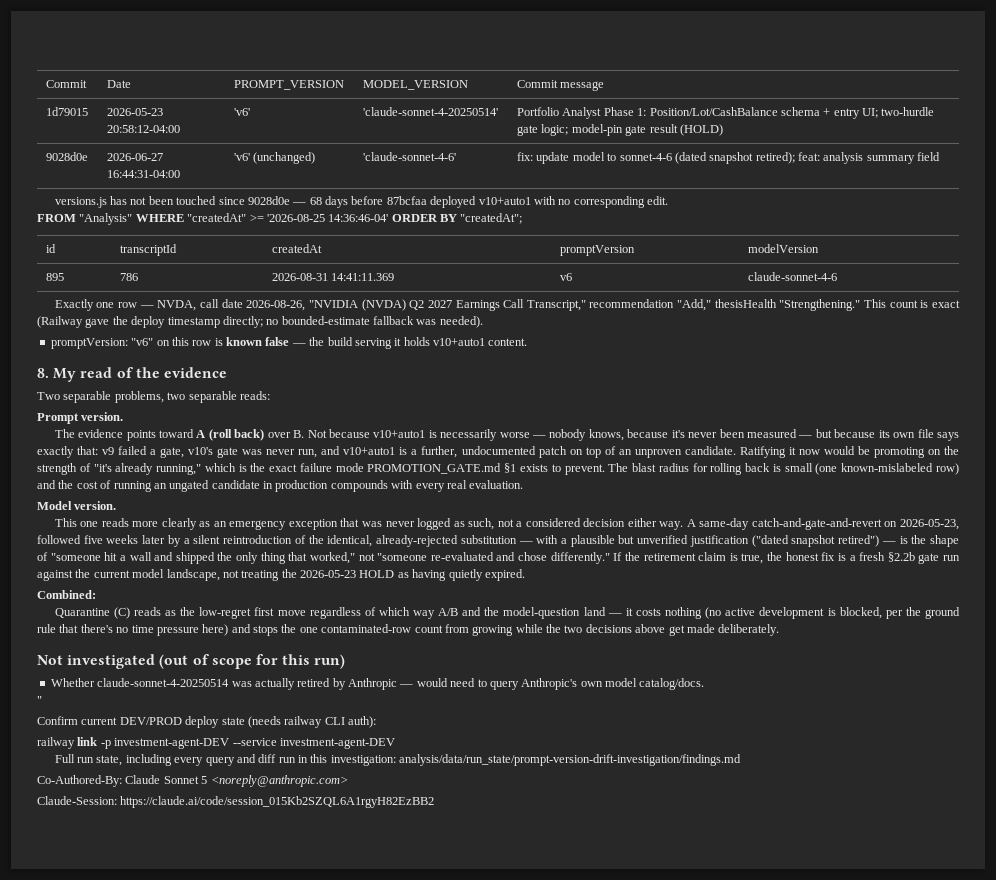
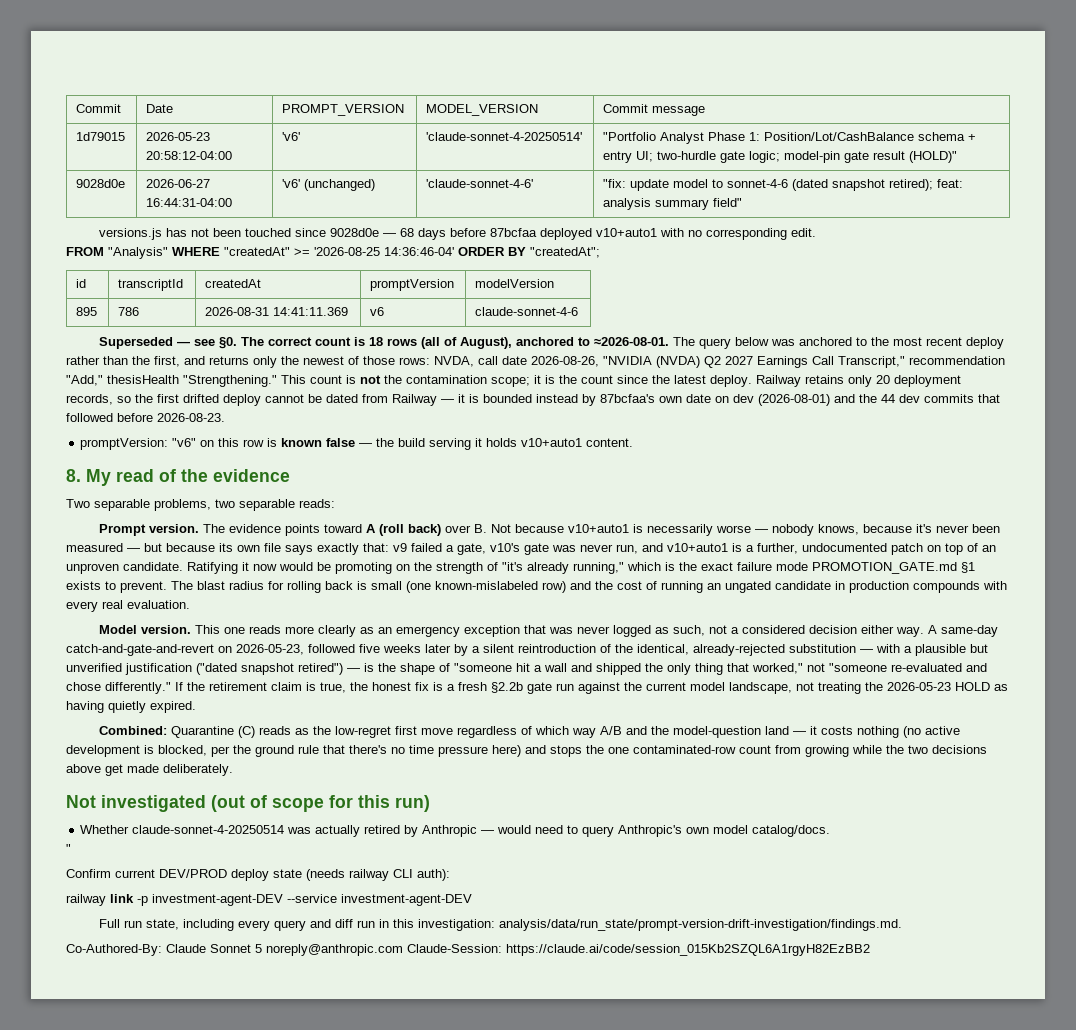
- 1d79015 | 2026-05-23 20:58:12-04:00 | 'v6' | 'claude-sonnet-4-20250514' | Portfolio Analyst Phase 1: Position/Lot/CashBalance schema + entry UI; two-hurdle gate logic; model-pin gate result (HOLD)
+ 1d79015 | 2026-05-23 20:58:12-04:00 | 'v6' | 'claude-sonnet-4-20250514' | "Portfolio Analyst Phase 1: Position/Lot/CashBalance schema + entry UI; two-hurdle gate logic; model-pin gate result (HOLD)"
- 9028d0e | 2026-06-27 16:44:31-04:00 | 'v6' (unchanged) | 'claude-sonnet-4-6' | fix: update model to sonnet-4-6 (dated snapshot retired); feat: analysis summary field
+ 9028d0e | 2026-06-27 16:44:31-04:00 | 'v6' (unchanged) | 'claude-sonnet-4-6' | "fix: update model to sonnet-4-6 (dated snapshot retired); feat: analysis summary field"
- Exactly one row — NVDA, call date 2026-08-26, "NVIDIA (NVDA) Q2 2027 Earnings Call Transcript," recommendation "Add," thesisHealth "Strengthening."
+ Superseded — see §0. The correct count is 18 rows (all of August), anchored to ≈2026-08-01. The query below was anchored to the most recent deploy rather than the first, and returns only the newest of those rows: NVDA, call date 2026-08-26, "NVIDIA (NVDA) Q2 2027 Earnings Call Transcript," recommendation "Add," thesisHealth "Strengthening."
- This count is exact (Railway gave the deploy timestamp directly; no bounded-estimate fallback was needed).
+ This count is not the contamination scope; it is the count since the latest deploy. Railway retains only 20 deployment records, so the first drifted deploy cannot be dated from Railway — it is bounded instead by 87bcfaa's own date on dev (2026-08-01) and the 44 dev commits that followed before 2026-08-23.
- Prompt version.
- The evidence points toward A (roll back) over B. Not because v10+auto1 is necessarily worse — nobody knows, because it's never been measured — but because its own file says exactly that: v9 failed a gate, v10's gate was never run, and v10+auto1 is a further, undocumented patch on top of an unproven candidate.
+ Prompt version. The evidence points toward A (roll back) over B. Not because v10+auto1 is necessarily worse — nobody knows, because it's never been measured — but because its own file says exactly that: v9 failed a gate, v10's gate was never run, and v10+auto1 is a further, undocumented patch on top of an unproven candidate.
- Model version.
- This one reads more clearly as an emergency exception that was never logged as such, not a considered decision either way.
+ Model version. This one reads more clearly as an emergency exception that was never logged as such, not a considered decision either way.
- Combined:
- Quarantine (C) reads as the low-regret first move regardless of which way A/B and the model-question land — it costs nothing (no active development is blocked, per the ground rule that there's no time pressure here) and stops the one contaminated-row count from growing while the two decisions above get made deliberately.
+ Combined: Quarantine (C) reads as the low-regret first move regardless of which way A/B and the model-question land — it costs nothing (no active development is blocked, per the ground rule that there's no time pressure here) and stops the one contaminated-row count from growing while the two decisions above get made deliberately.
- Full run state, including every query and diff run in this investigation: analysis/data/run_state/prompt-version-drift-investigation/findings.md
+ Full run state, including every query and diff run in this investigation: analysis/data/run_state/prompt-version-drift-investigation/findings.md.
- Co-Authored-By: Claude Sonnet 5 <noreply@anthropic.com>
- Claude-Session: https://claude.ai/code/session_015Kb2SZQL6A1rgyH82EzBB2
+ Co-Authored-By: Claude Sonnet 5 noreply@anthropic.com Claude-Session: https://claude.ai/code/session_015Kb2SZQL6A1rgyH82EzBB2

